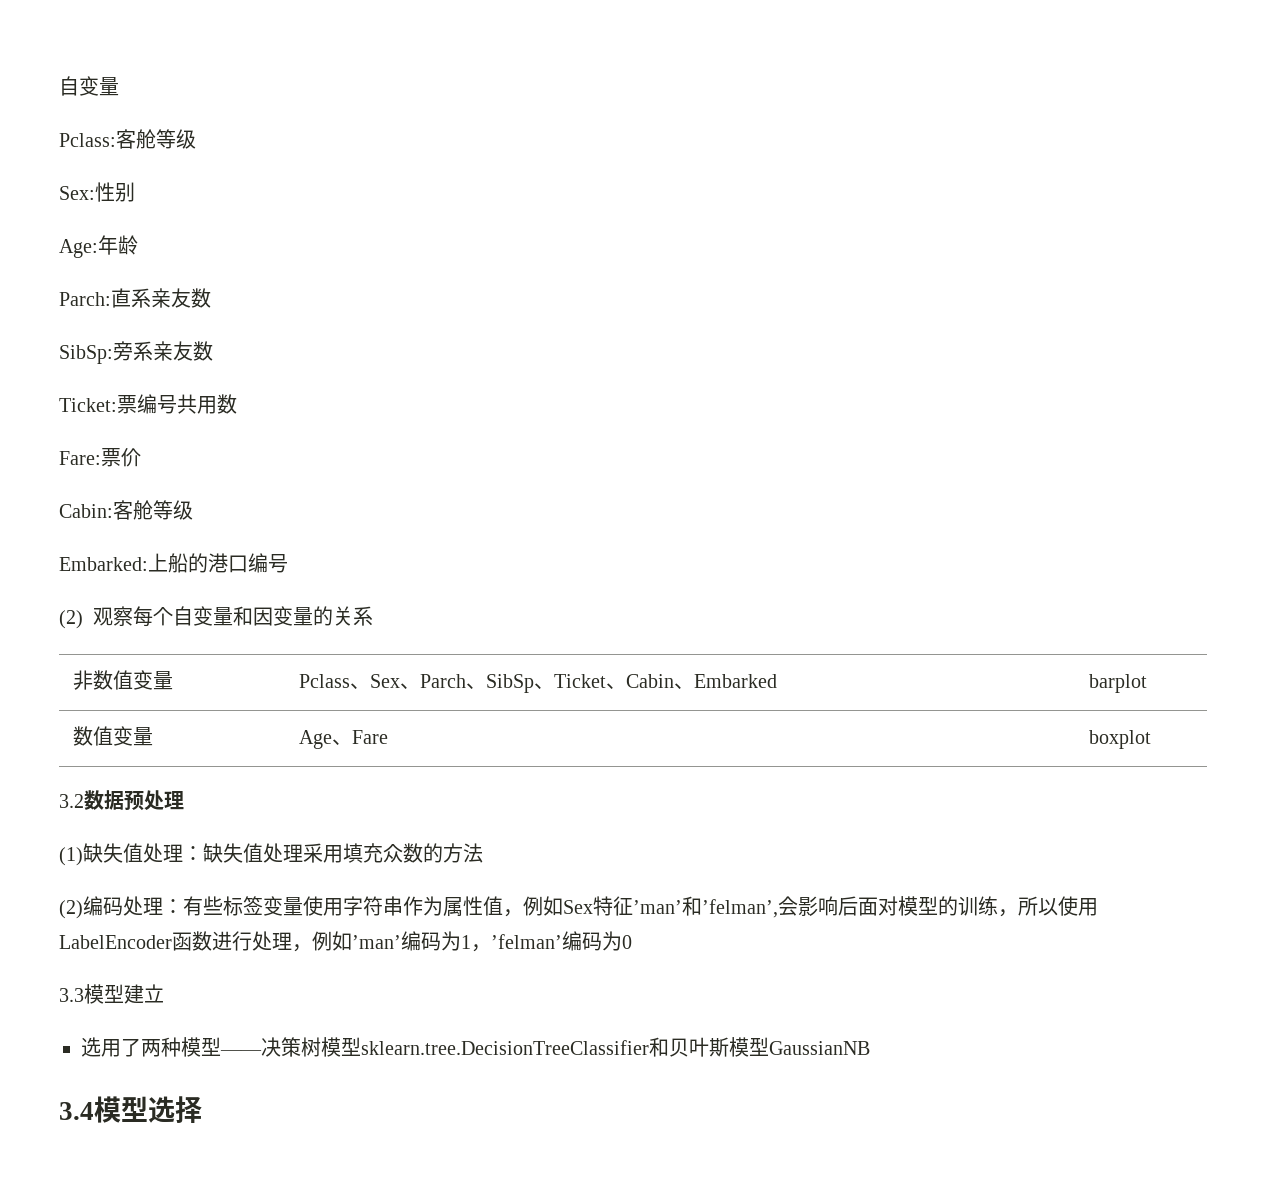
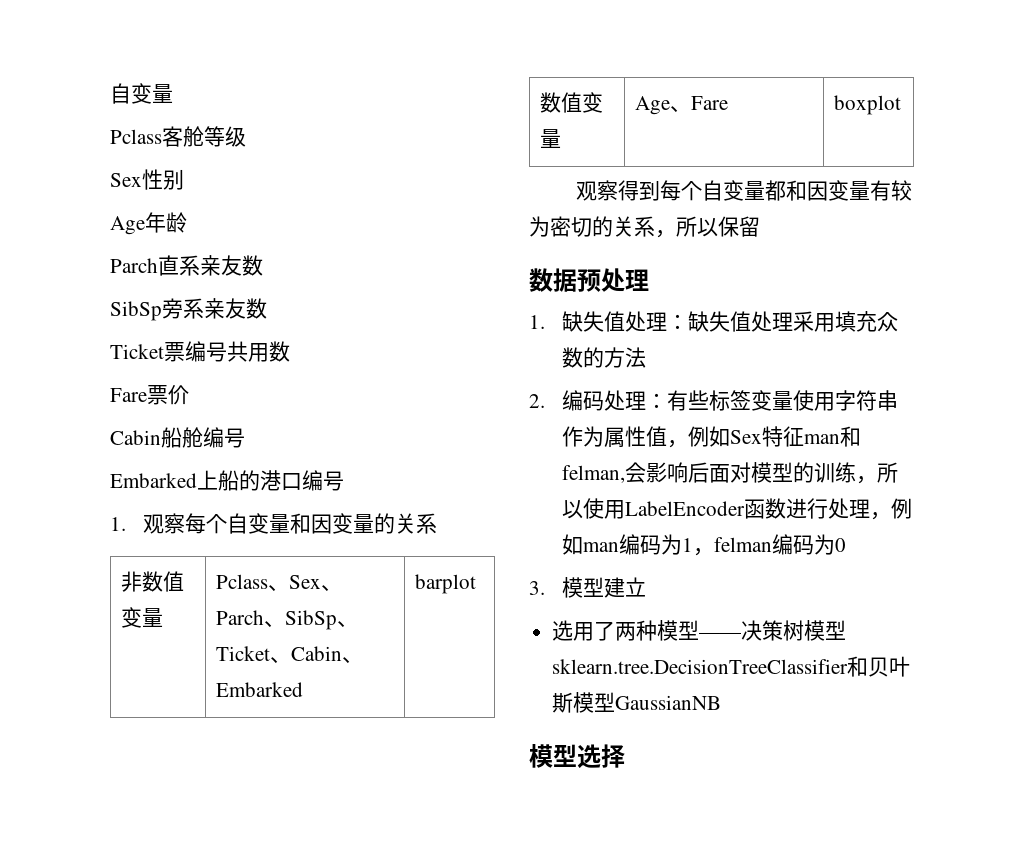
- Pclass:客舱等级
- Sex:性别
+ Pclass客舱等级
+ Sex性别
- Age:年龄
+ Age年龄
- Parch:直系亲友数
+ Parch直系亲友数
- SibSp:旁系亲友数
+ SibSp旁系亲友数
- Ticket:票编号共用数
+ Ticket票编号共用数
- Fare:票价
+ Fare票价
- Cabin:客舱等级
- Embarked:上船的港口编号
+ Cabin船舱编号
+ Embarked上船的港口编号
- (2)观察每个自变量和因变量的关系
+ 1.观察每个自变量和因变量的关系
- 3.2数据预处理
+ 观察得到每个自变量都和因变量有较为密切的关系，所以保留
+ 数据预处理
- (1)缺失值处理：缺失值处理采用填充众数的方法
+ 1.缺失值处理：缺失值处理采用填充众数的方法
- (2)编码处理：有些标签变量使用字符串作为属性值，例如Sex特征’man’和’felman’,会影响后面对模型的训练，所以使用LabelEncoder函数进行处理，例如’man’编码为1，’felman’编码为0
+ 2.编码处理：有些标签变量使用字符串作为属性值，例如Sex特征man和felman,会影响后面对模型的训练，所以使用LabelEncoder函数进行处理，例如man编码为1，felman编码为0
- 3.3模型建立
+ 3.模型建立
- 3.4模型选择
+ 模型选择

